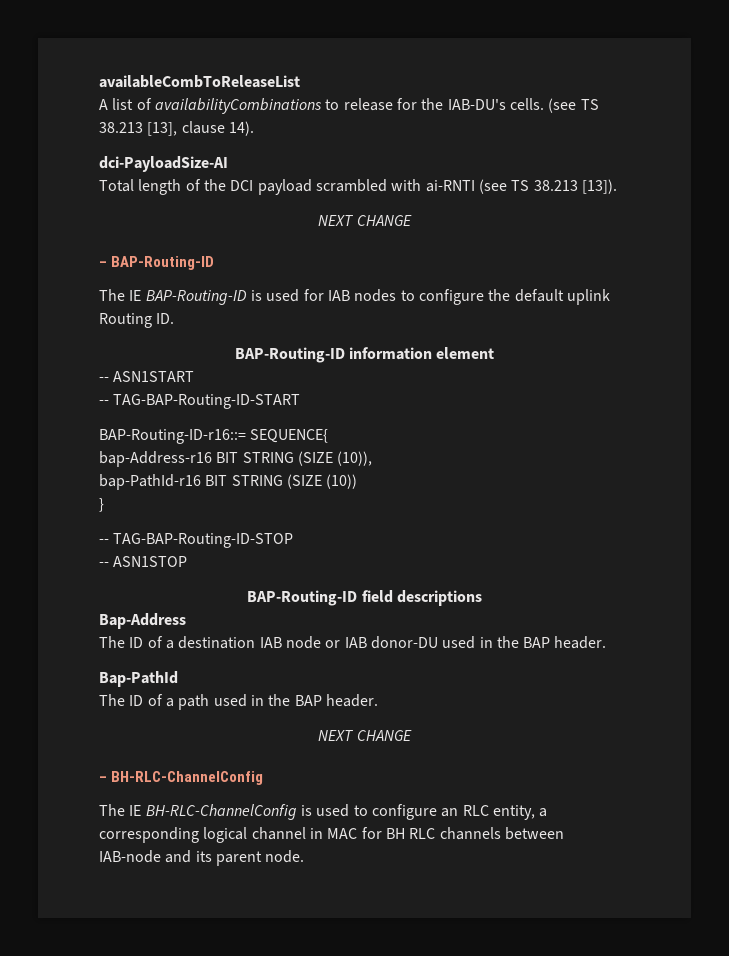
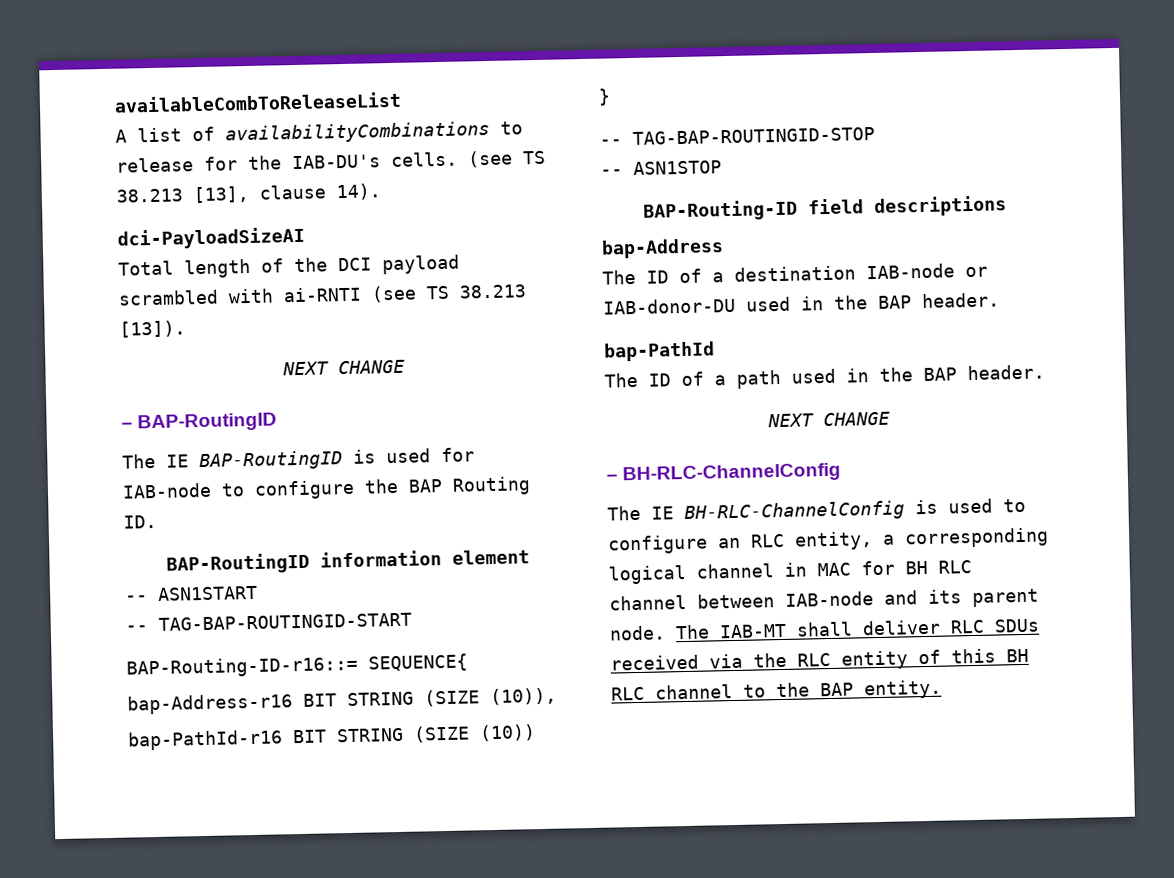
- dci-PayloadSize-AI
+ dci-PayloadSizeAI
- – BAP-Routing-ID
- The IE BAP-Routing-ID is used for IAB nodes to configure the default uplink Routing ID.
+ – BAP-RoutingID
+ The IE BAP-RoutingID is used for IAB-node to configure the BAP Routing ID.
- BAP-Routing-ID information element
+ BAP-RoutingID information element
- -- TAG-BAP-Routing-ID-START
+ -- TAG-BAP-ROUTINGID-START
- -- TAG-BAP-Routing-ID-STOP
+ -- TAG-BAP-ROUTINGID-STOP
- Bap-Address
+ bap-Address
- The ID of a destination IAB node or IAB donor-DU used in the BAP header.
- Bap-PathId
+ The ID of a destination IAB-node or IAB-donor-DU used in the BAP header.
+ bap-PathId
- The IE BH-RLC-ChannelConfig is used to configure an RLC entity, a corresponding logical channel in MAC for BH RLC channels between IAB-node and its parent node.
+ The IE BH-RLC-ChannelConfig is used to configure an RLC entity, a corresponding logical channel in MAC for BH RLC channel between IAB-node and its parent node.
+ The IAB-MT shall deliver RLC SDUs received via the RLC entity of this BH RLC channel to the BAP entity.

